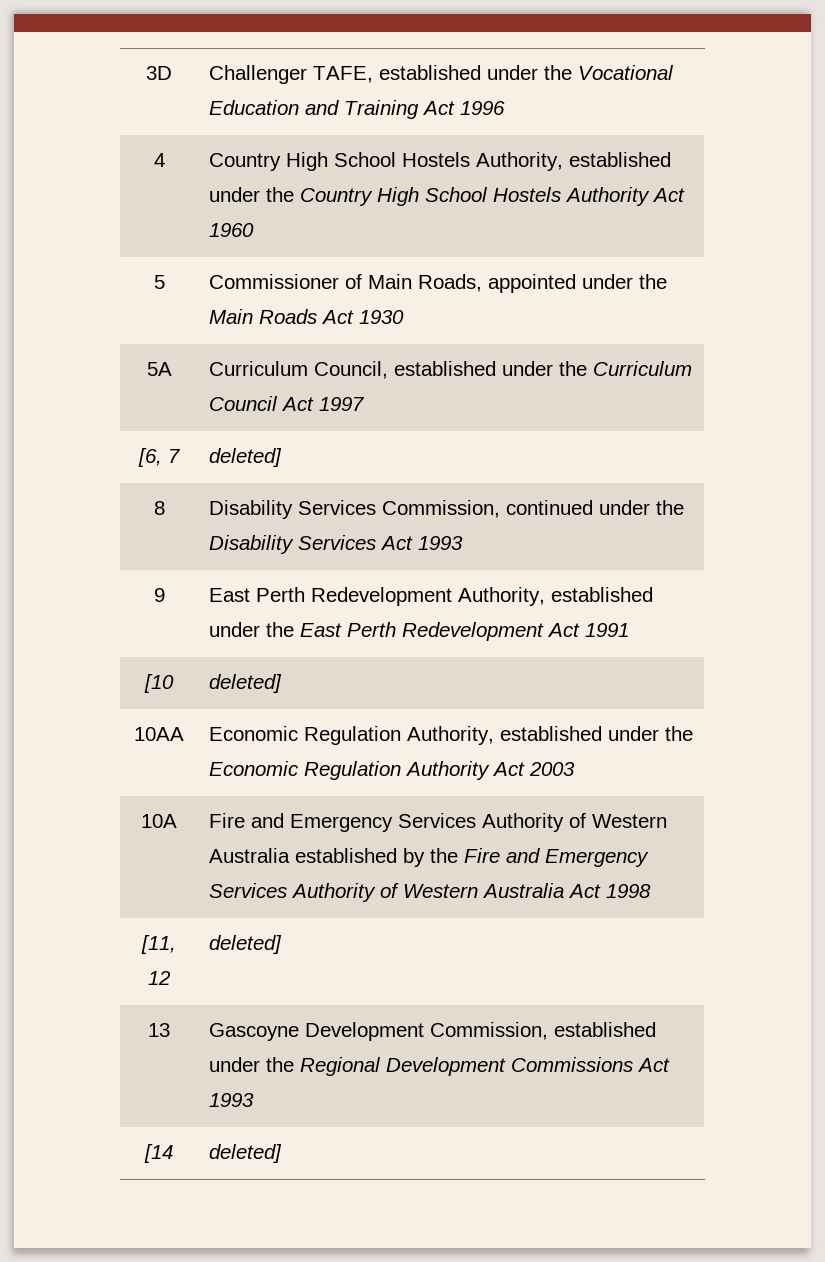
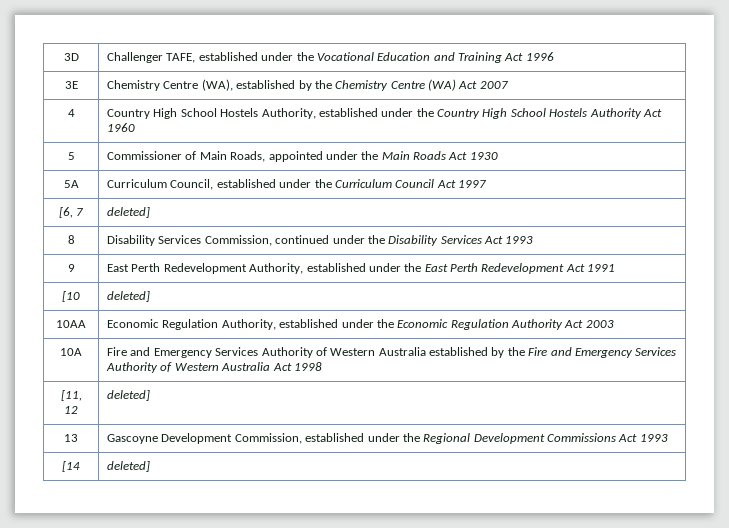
+ 3E | Chemistry Centre (WA), established by the Chemistry Centre (WA) Act 2007

